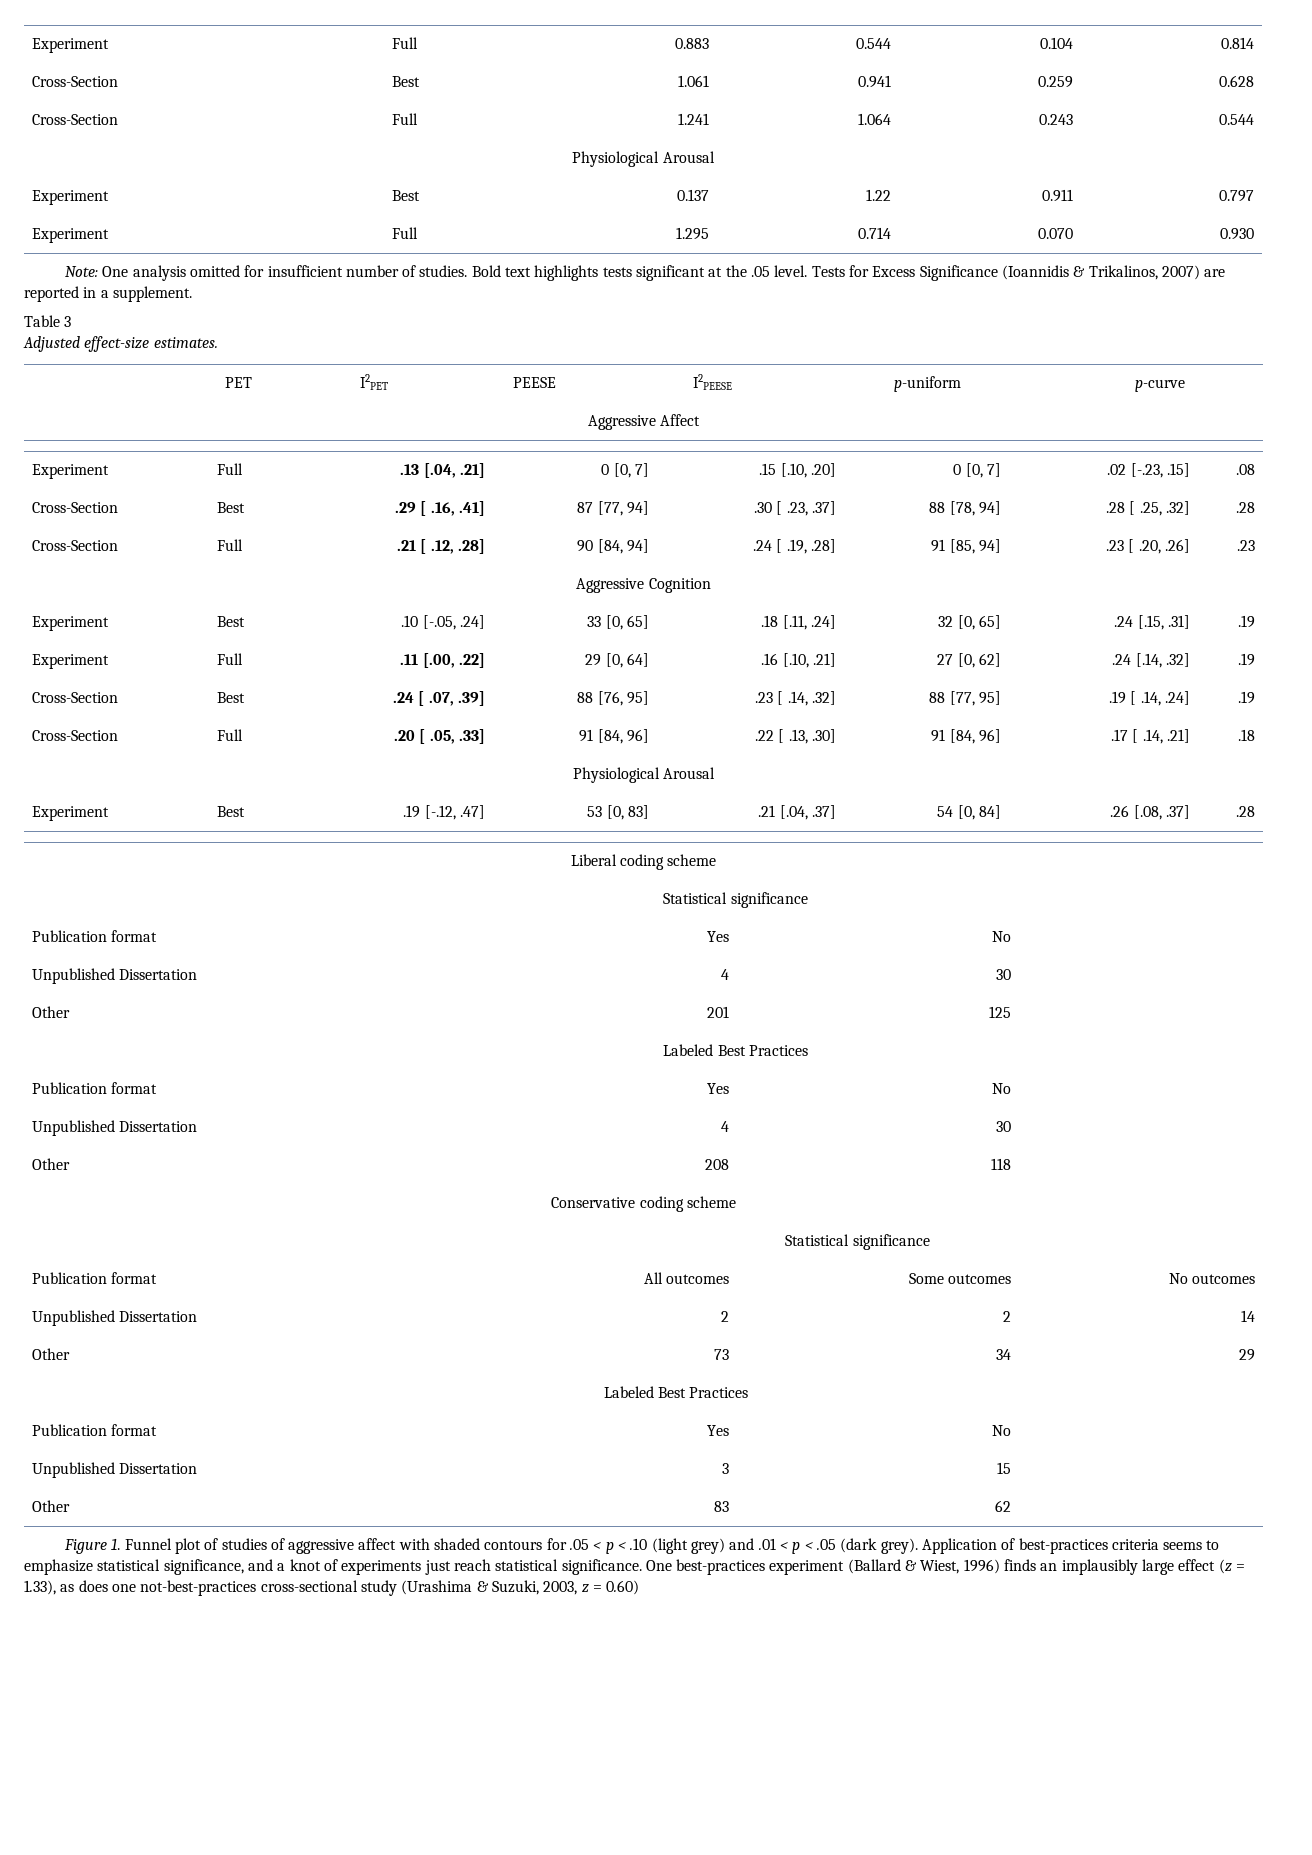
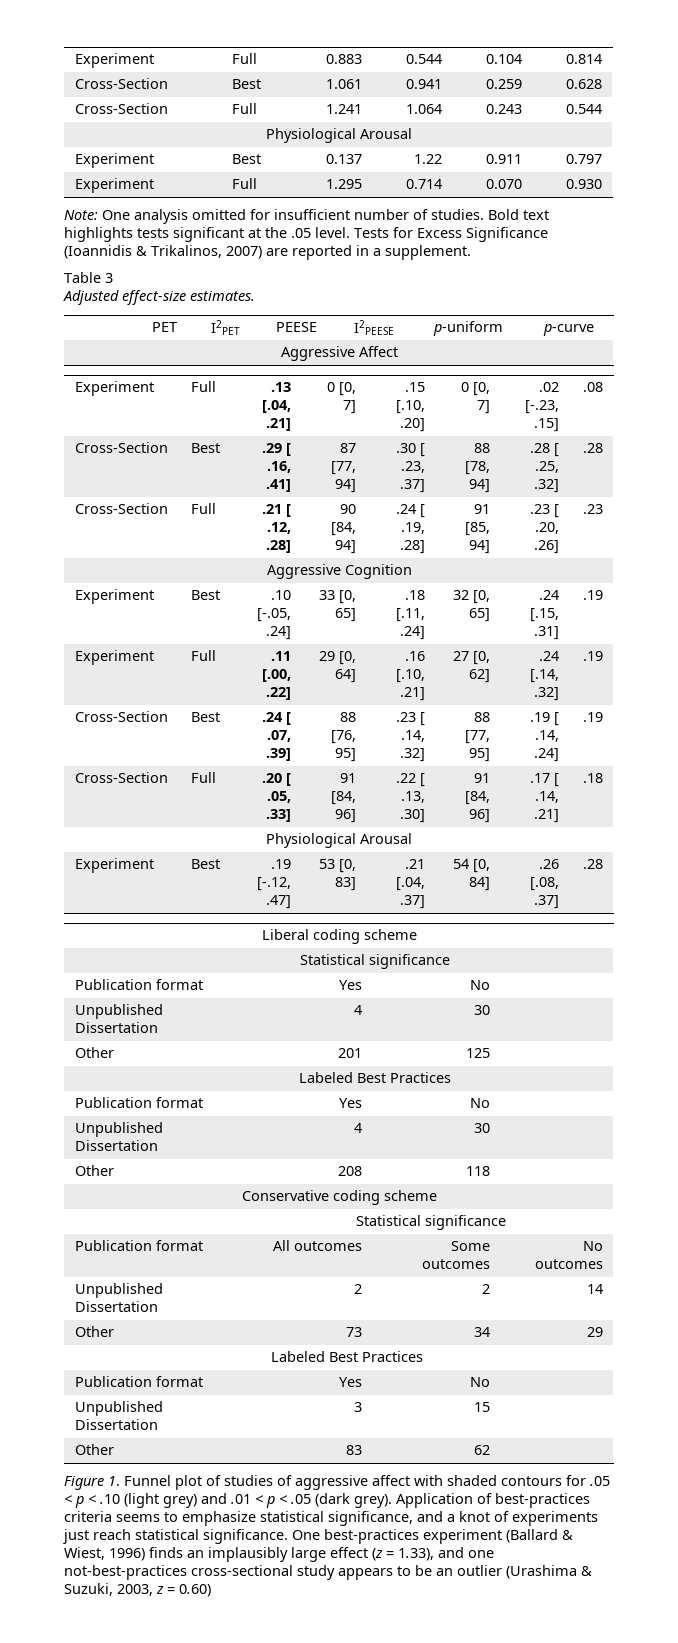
- One best-practices experiment (Ballard & Wiest, 1996) finds an implausibly large effect (z = 1.33), as does one not-best-practices cross-sectional study (Urashima & Suzuki, 2003, z = 0.60)
+ One best-practices experiment (Ballard & Wiest, 1996) finds an implausibly large effect (z = 1.33), and one not-best-practices cross-sectional study appears to be an outlier (Urashima & Suzuki, 2003, z = 0.60)

